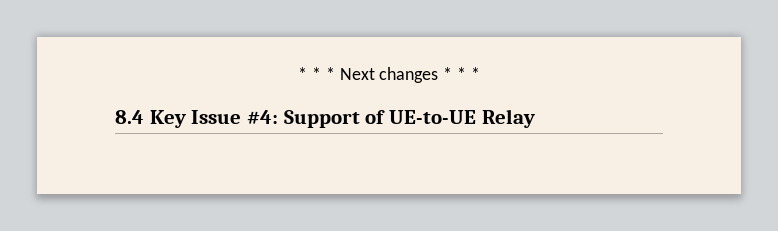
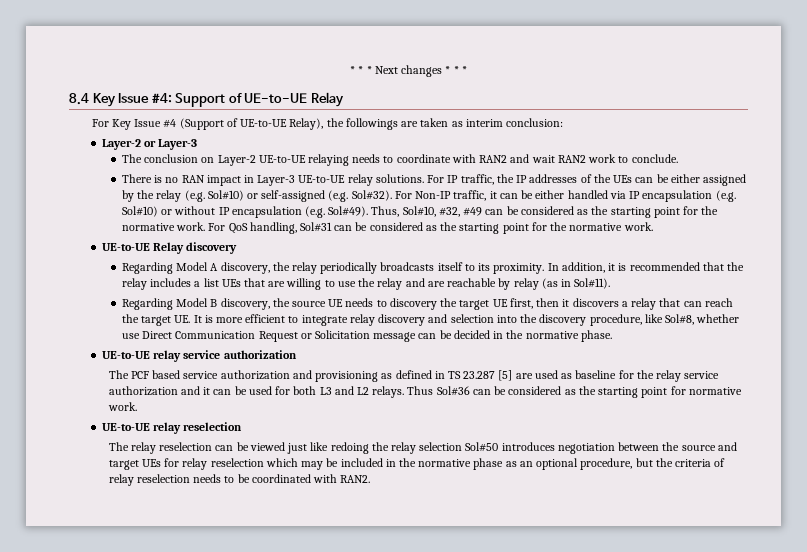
+ For Key Issue #4 (Support of UE-to-UE Relay), the followings are taken as interim conclusion:
+ Layer-2 or Layer-3
+ The conclusion on Layer-2 UE-to-UE relaying needs to coordinate with RAN2 and wait RAN2 work to conclude.
+ There is no RAN impact in Layer-3 UE-to-UE relay solutions. For IP traffic, the IP addresses of the UEs can be either assigned by the relay (e.g. Sol#10) or self-assigned (e.g. Sol#32). For Non-IP traffic, it can be either handled via IP encapsulation (e.g. Sol#10) or without IP encapsulation (e.g. Sol#49). Thus, Sol#10, #32, #49 can be considered as the starting point for the normative work. For QoS handling, Sol#31 can be considered as the starting point for the normative work.
+ UE-to-UE Relay discovery
+ Regarding Model A discovery, the relay periodically broadcasts itself to its proximity. In addition, it is recommended that the relay includes a list UEs that are willing to use the relay and are reachable by relay (as in Sol#11).
+ Regarding Model B discovery, the source UE needs to discovery the target UE first, then it discovers a relay that can reach the target UE. It is more efficient to integrate relay discovery and selection into the discovery procedure, like Sol#8, whether use Direct Communication Request or Solicitation message can be decided in the normative phase.
+ UE-to-UE relay service authorization
+ The PCF based service authorization and provisioning as defined in TS 23.287 [5] are used as baseline for the relay service authorization and it can be used for both L3 and L2 relays. Thus Sol#36 can be considered as the starting point for normative work.
+ UE-to-UE relay reselection
+ The relay reselection can be viewed just like redoing the relay selection Sol#50 introduces negotiation between the source and target UEs for relay reselection which may be included in the normative phase as an optional procedure, but the criteria of relay reselection needs to be coordinated with RAN2.

